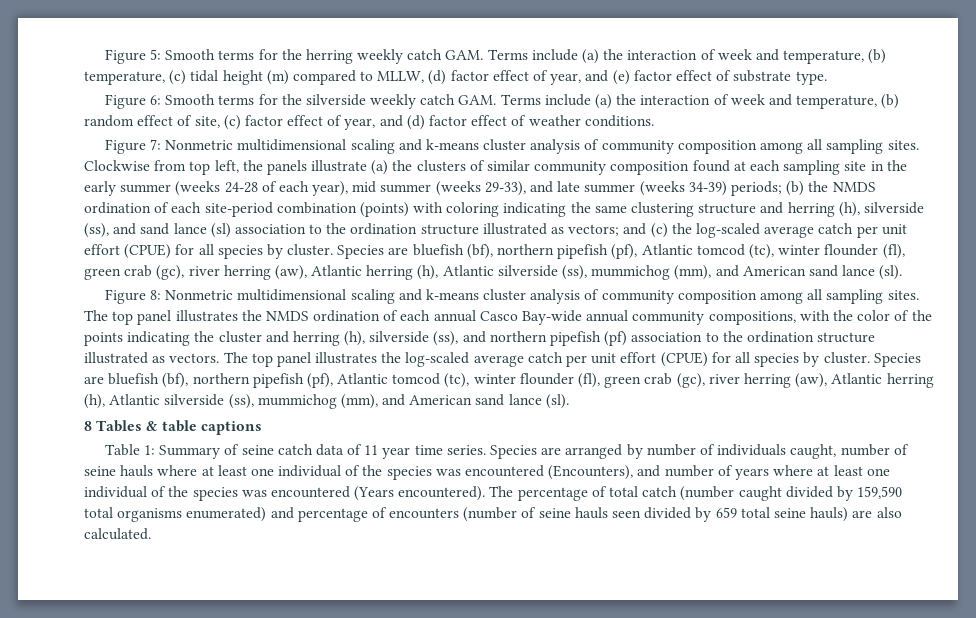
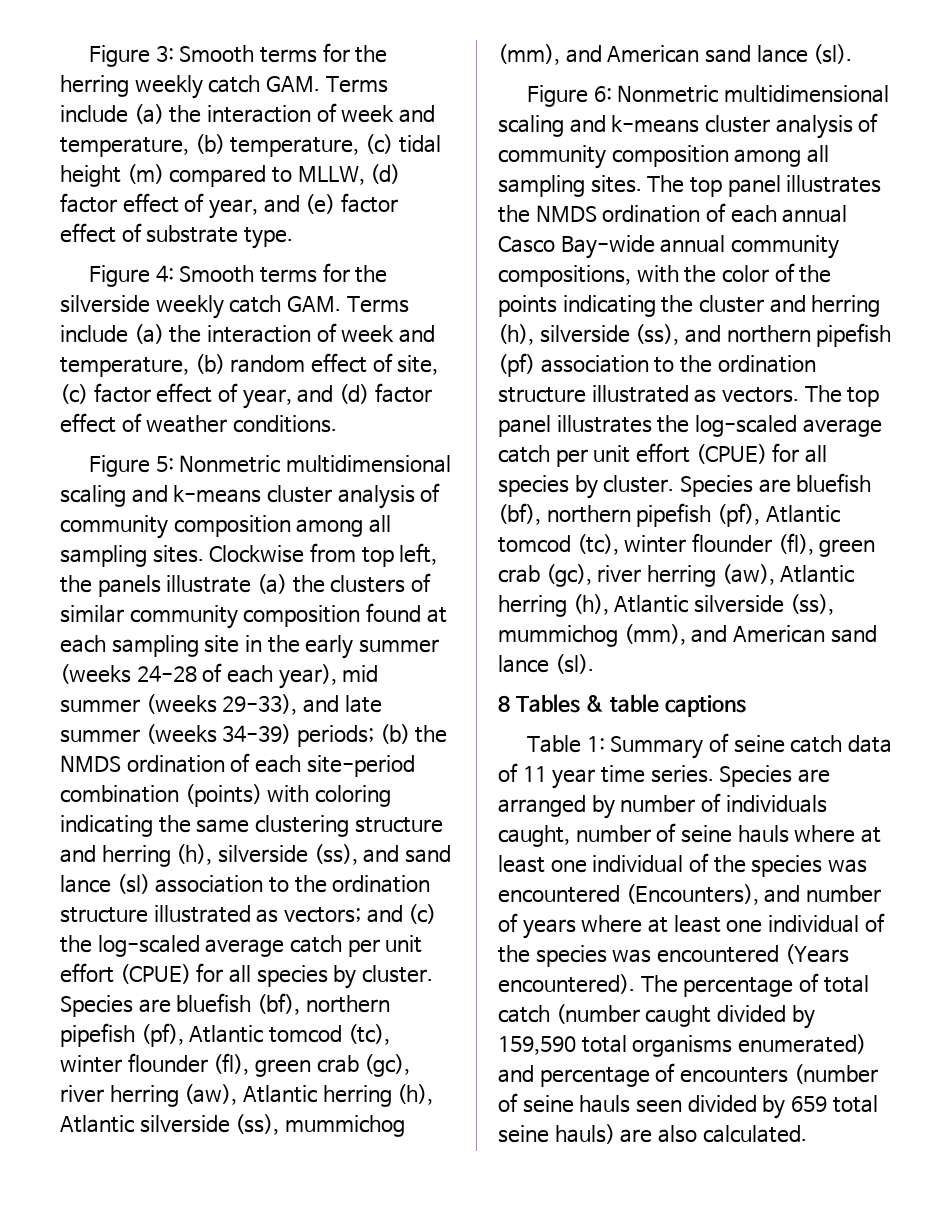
- Figure 5: Smooth terms for the herring weekly catch GAM. Terms include (a) the interaction of week and temperature, (b) temperature, (c) tidal height (m) compared to MLLW, (d) factor effect of year, and (e) factor effect of substrate type.
+ Figure 3: Smooth terms for the herring weekly catch GAM. Terms include (a) the interaction of week and temperature, (b) temperature, (c) tidal height (m) compared to MLLW, (d) factor effect of year, and (e) factor effect of substrate type.
- Figure 6: Smooth terms for the silverside weekly catch GAM. Terms include (a) the interaction of week and temperature, (b) random effect of site, (c) factor effect of year, and (d) factor effect of weather conditions.
+ Figure 4: Smooth terms for the silverside weekly catch GAM. Terms include (a) the interaction of week and temperature, (b) random effect of site, (c) factor effect of year, and (d) factor effect of weather conditions.
- Figure 7: Nonmetric multidimensional scaling and k-means cluster analysis of community composition among all sampling sites.
+ Figure 5: Nonmetric multidimensional scaling and k-means cluster analysis of community composition among all sampling sites.
- Figure 8: Nonmetric multidimensional scaling and k-means cluster analysis of community composition among all sampling sites.
+ Figure 6: Nonmetric multidimensional scaling and k-means cluster analysis of community composition among all sampling sites.

